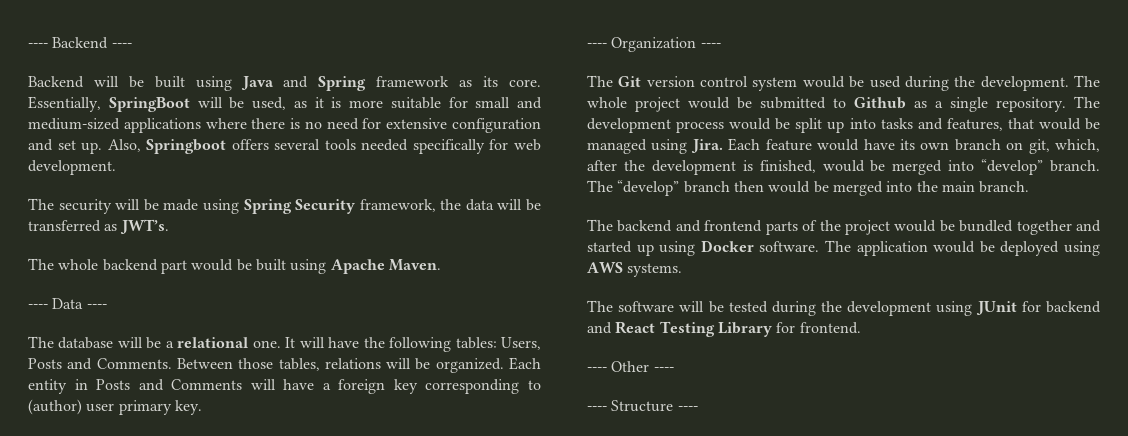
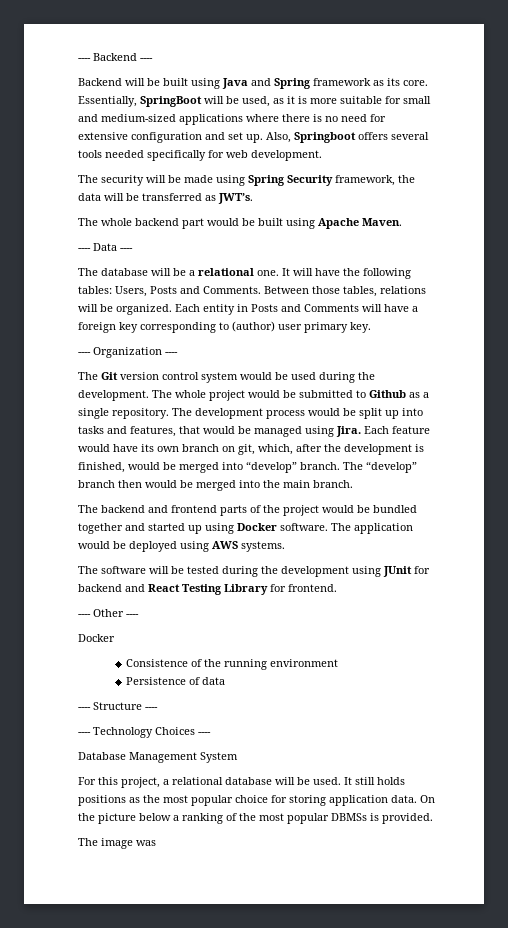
  ---- Other ----
+ Docker
+ Consistence of the running environment
+ Persistence of data
  ---- Structure ----
+ ---- Technology Choices ----
+ Database Management System
+ For this project, a relational database will be used. It still holds positions as the most popular choice for storing application data. On the picture below a ranking of the most popular DBMSs is provided.
+ The image was

